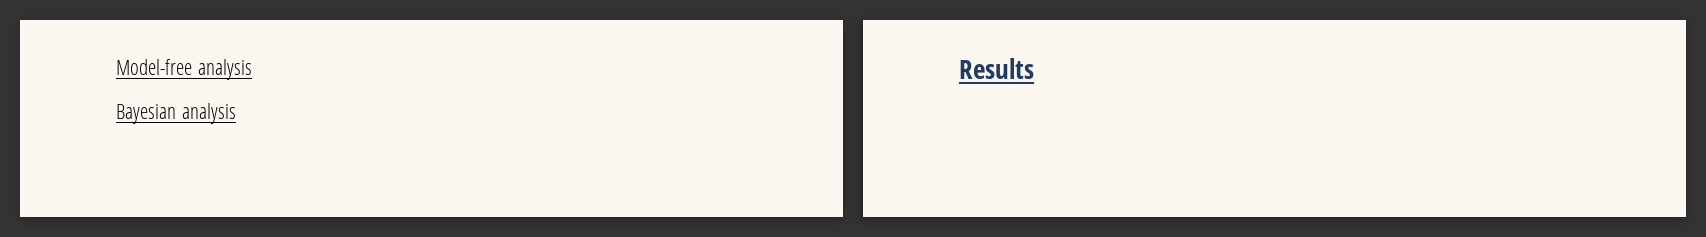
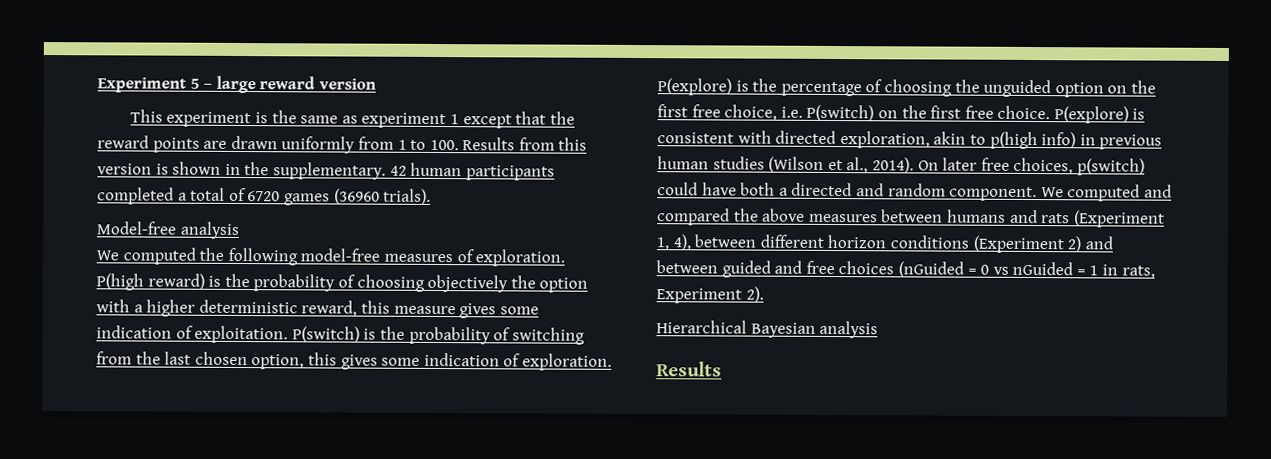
+ Experiment 5 – large reward version
+ This experiment is the same as experiment 1 except that the reward points are drawn uniformly from 1 to 100. Results from this version is shown in the supplementary. 42 human participants completed a total of 6720 games (36960 trials).
  Model-free analysis
- Bayesian analysis
+ We computed the following model-free measures of exploration. P(high reward) is the probability of choosing objectively the option with a higher deterministic reward, this measure gives some indication of exploitation. P(switch) is the probability of switching from the last chosen option, this gives some indication of exploration. P(explore) is the percentage of choosing the unguided option on the first free choice, i.e. P(switch) on the first free choice. P(explore) is consistent with directed exploration, akin to p(high info) in previous human studies (Wilson et al., 2014). On later free choices, p(switch) could have both a directed and random component. We computed and compared the above measures between humans and rats (Experiment 1, 4), between different horizon conditions (Experiment 2) and between guided and free choices (nGuided = 0 vs nGuided = 1 in rats, Experiment 2).
+ Hierarchical Bayesian analysis

